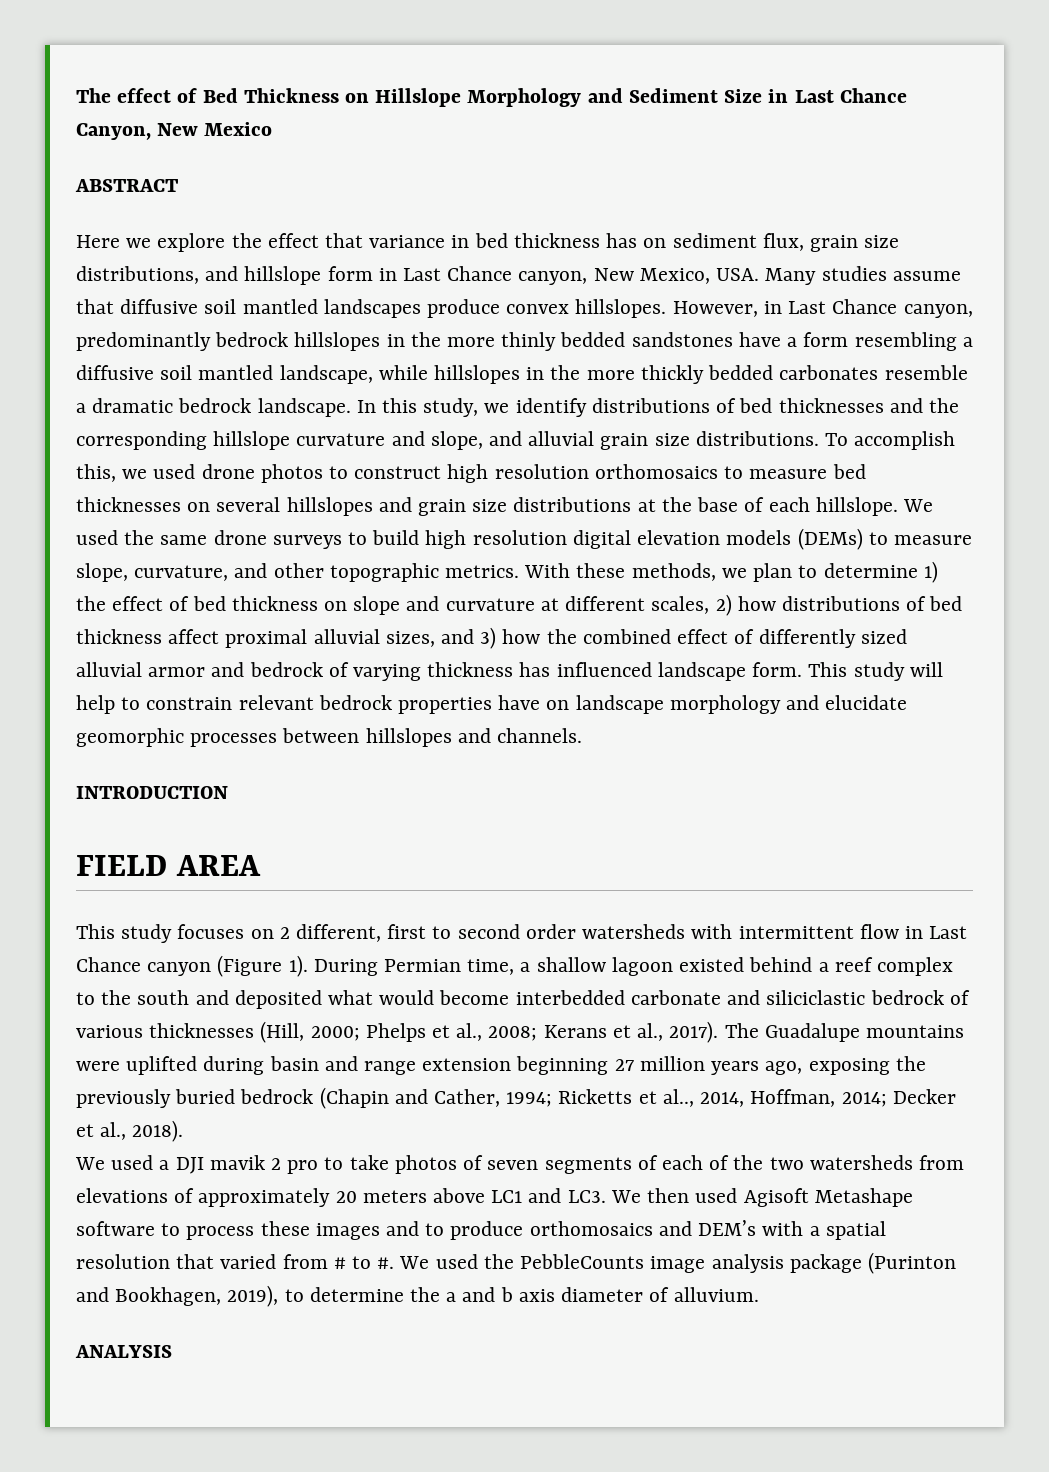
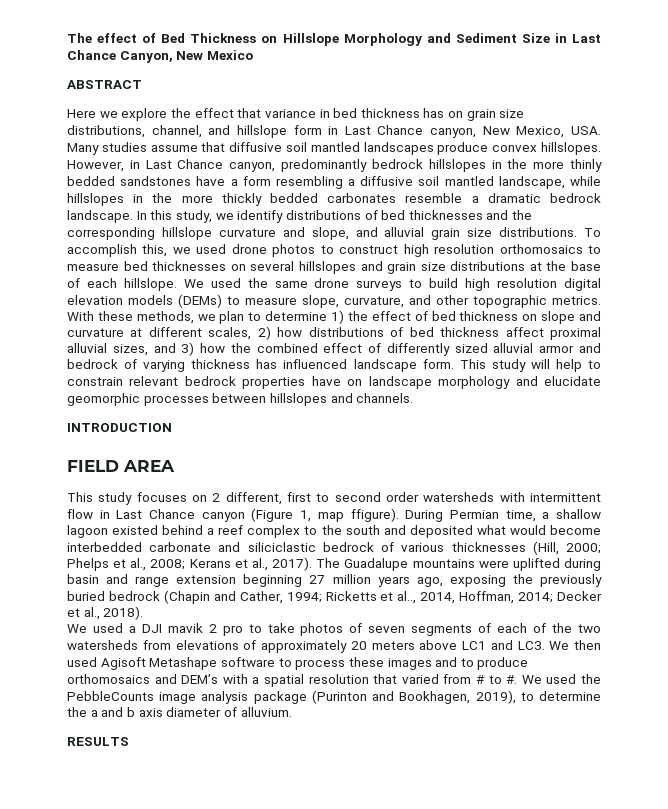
- Here we explore the effect that variance in bed thickness has on sediment flux, grain size distributions, and hillslope form in Last Chance canyon, New Mexico, USA. Many studies assume that diffusive soil mantled landscapes produce convex hillslopes.
+ Here we explore the effect that variance in bed thickness has on grain size distributions, channel, and hillslope form in Last Chance canyon, New Mexico, USA. Many studies assume that diffusive soil mantled landscapes produce convex hillslopes.
- This study focuses on 2 different, first to second order watersheds with intermittent flow in Last Chance canyon (Figure 1).
+ This study focuses on 2 different, first to second order watersheds with intermittent flow in Last Chance canyon (Figure 1, map ffigure).
- ANALYSIS
+ RESULTS

